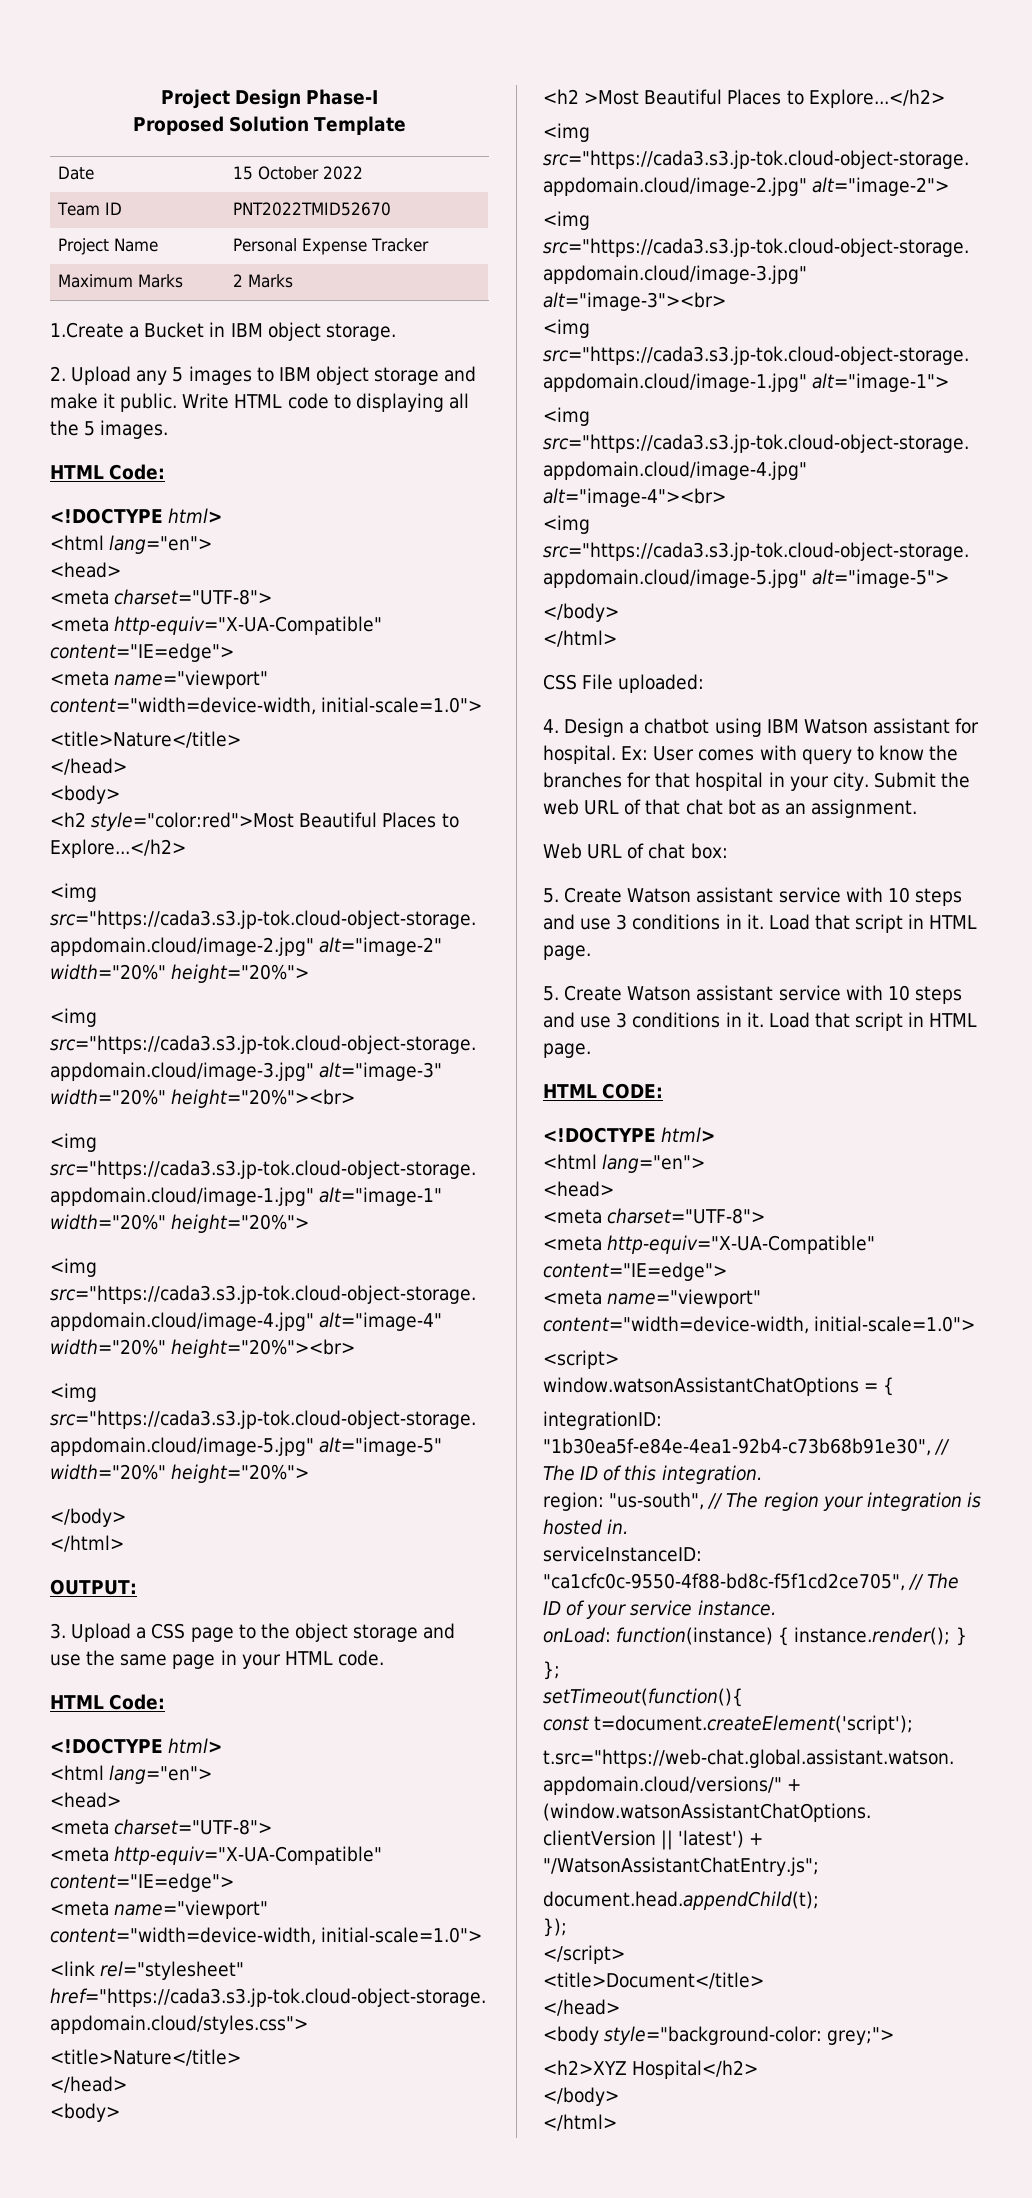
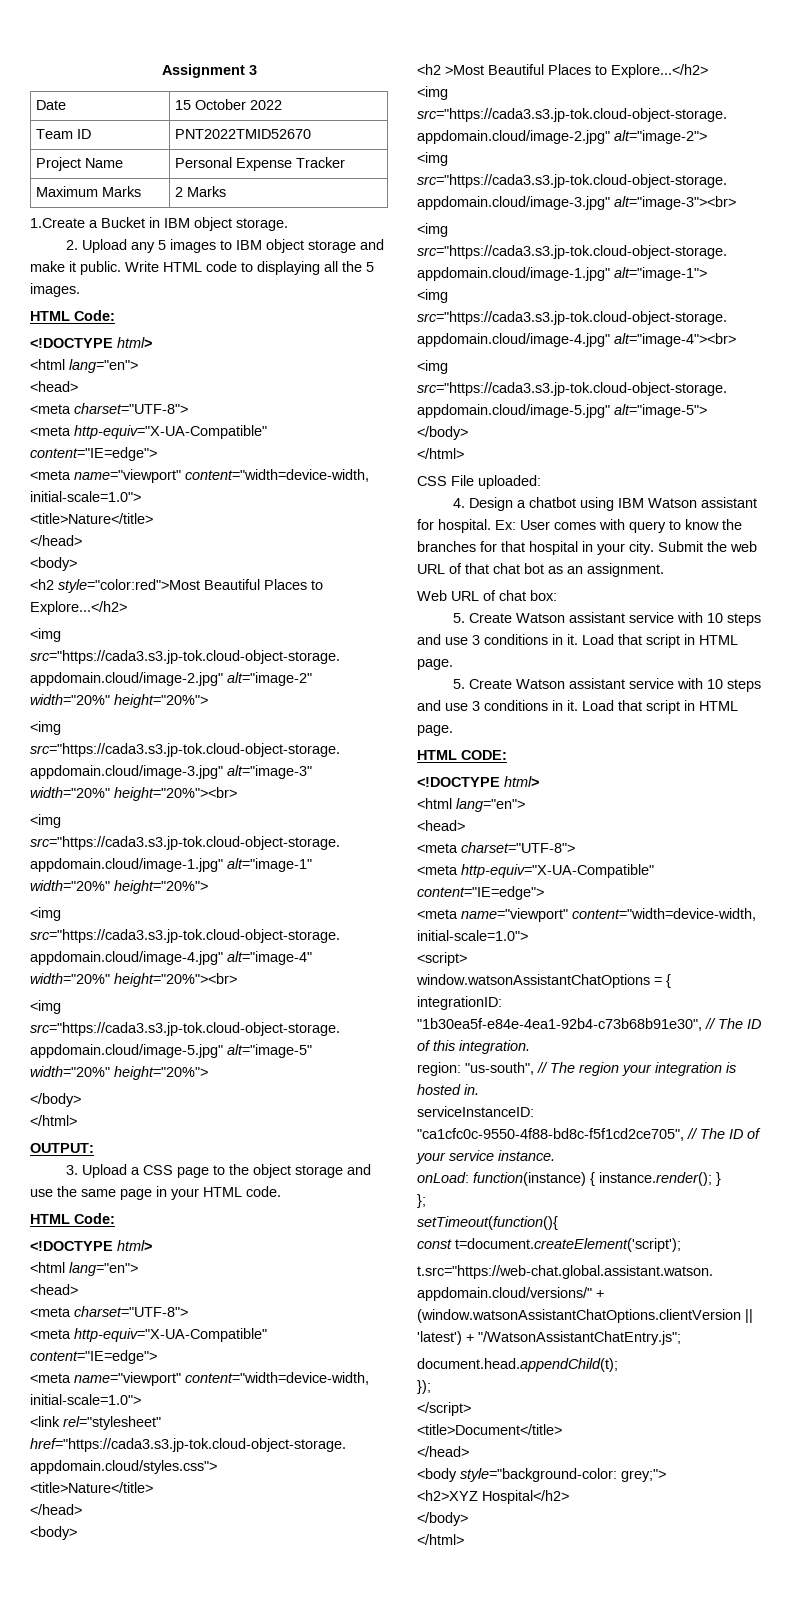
- Project Design Phase-I
- Proposed Solution Template
+ Assignment 3

